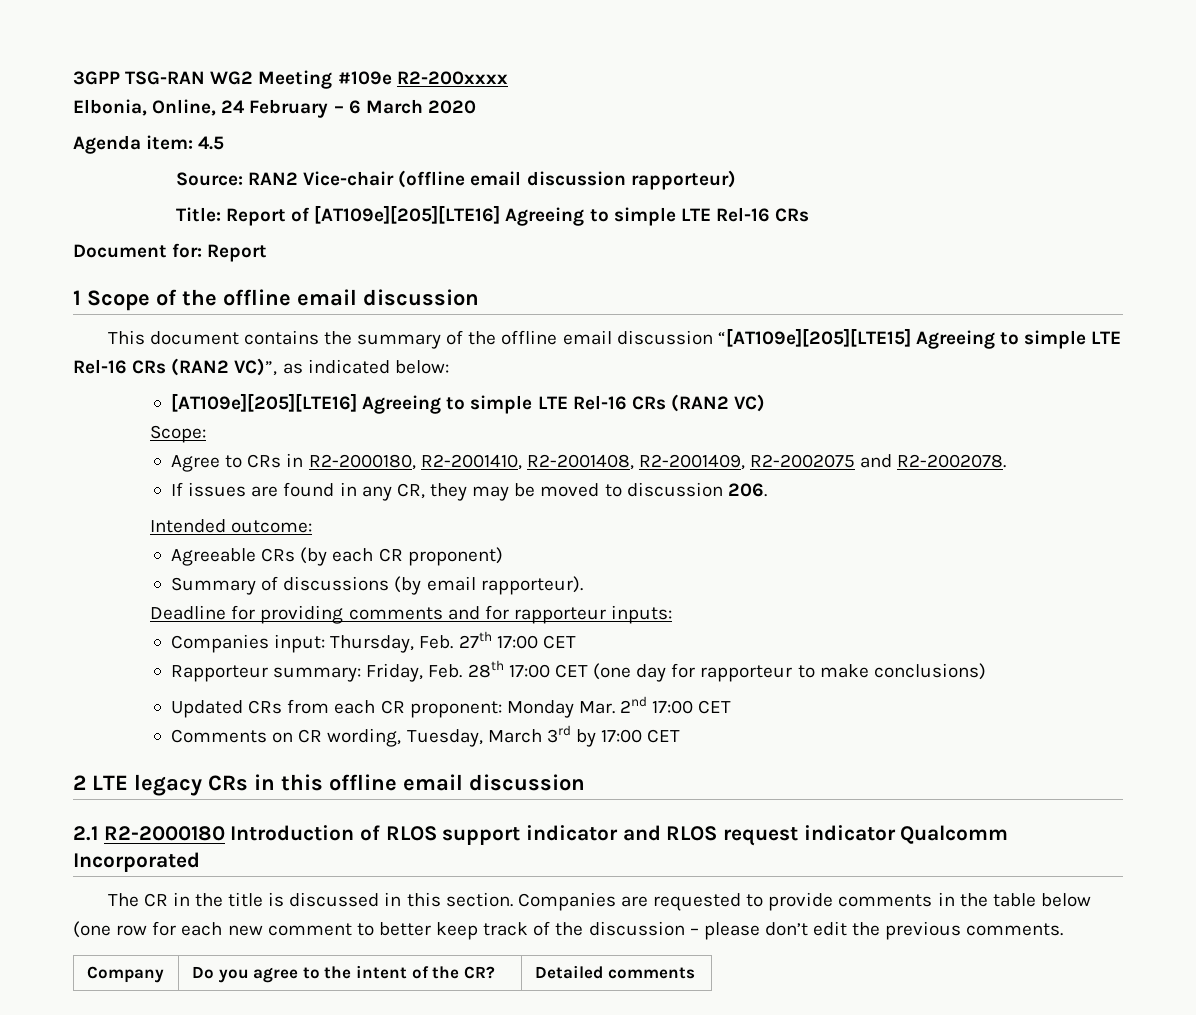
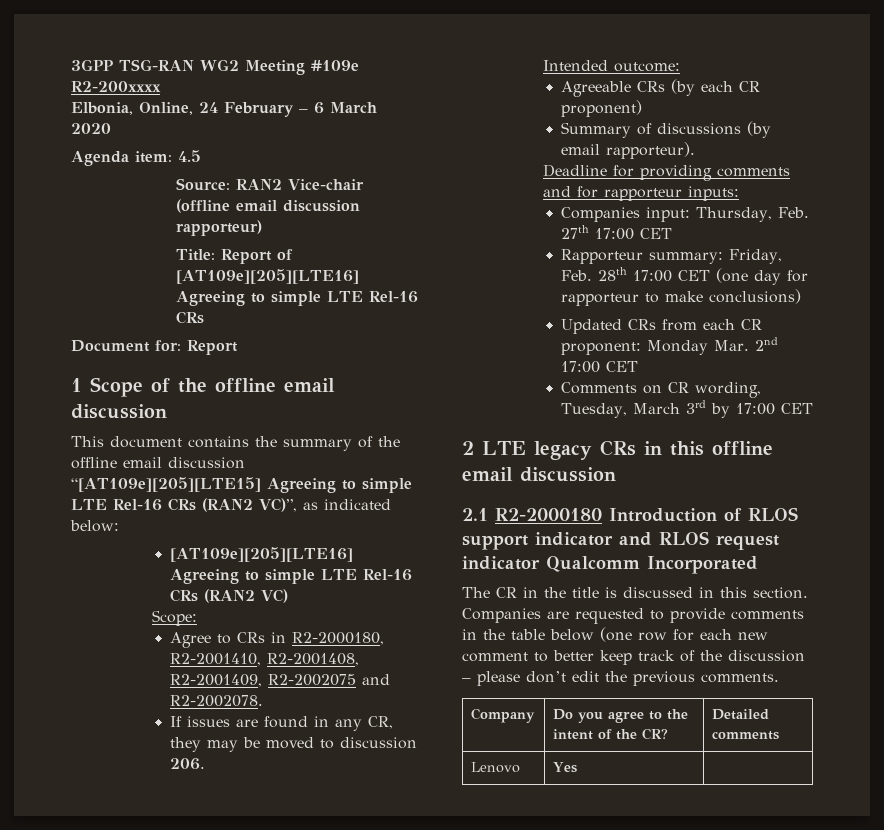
+ Lenovo | Yes |

